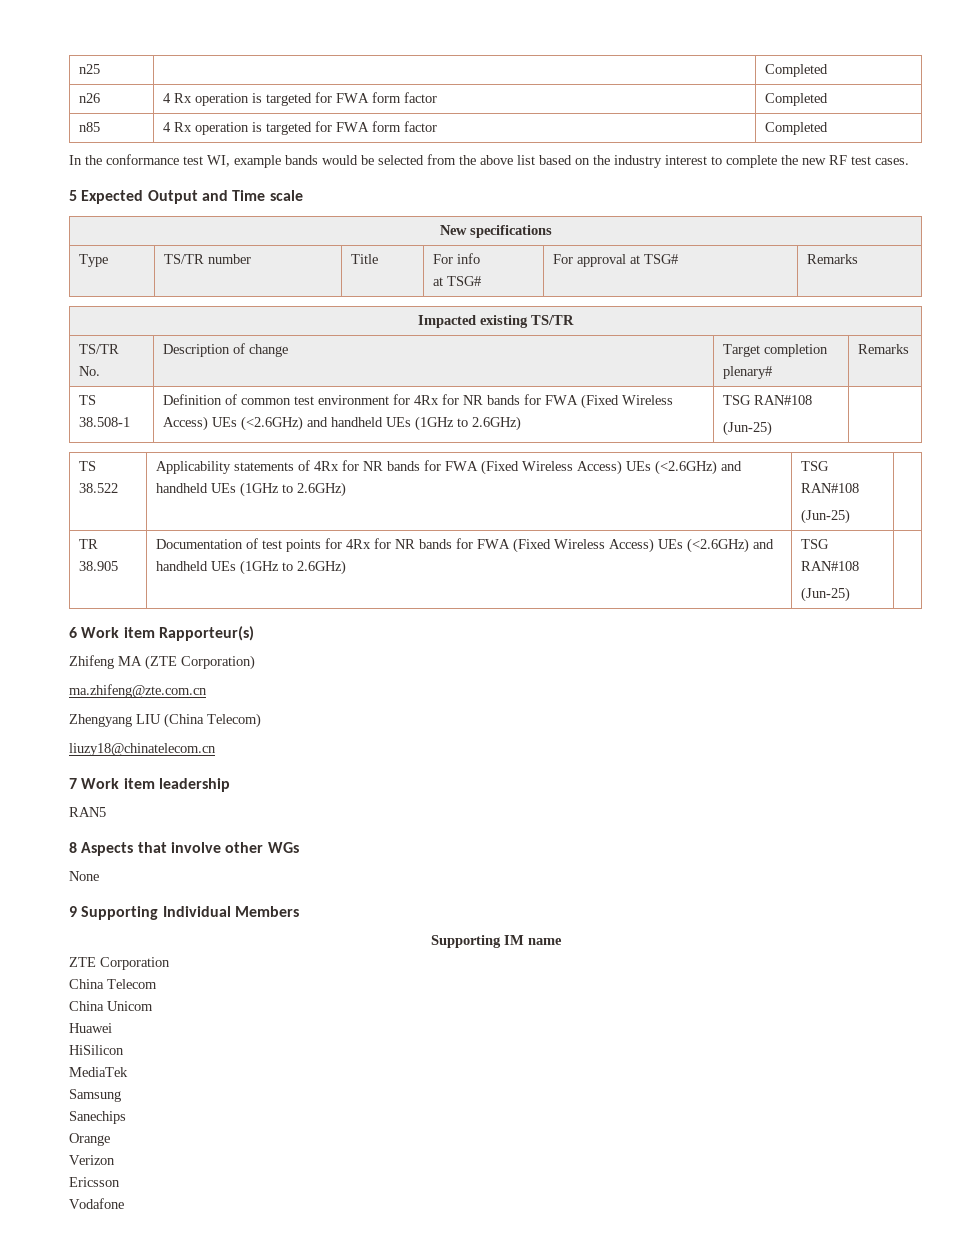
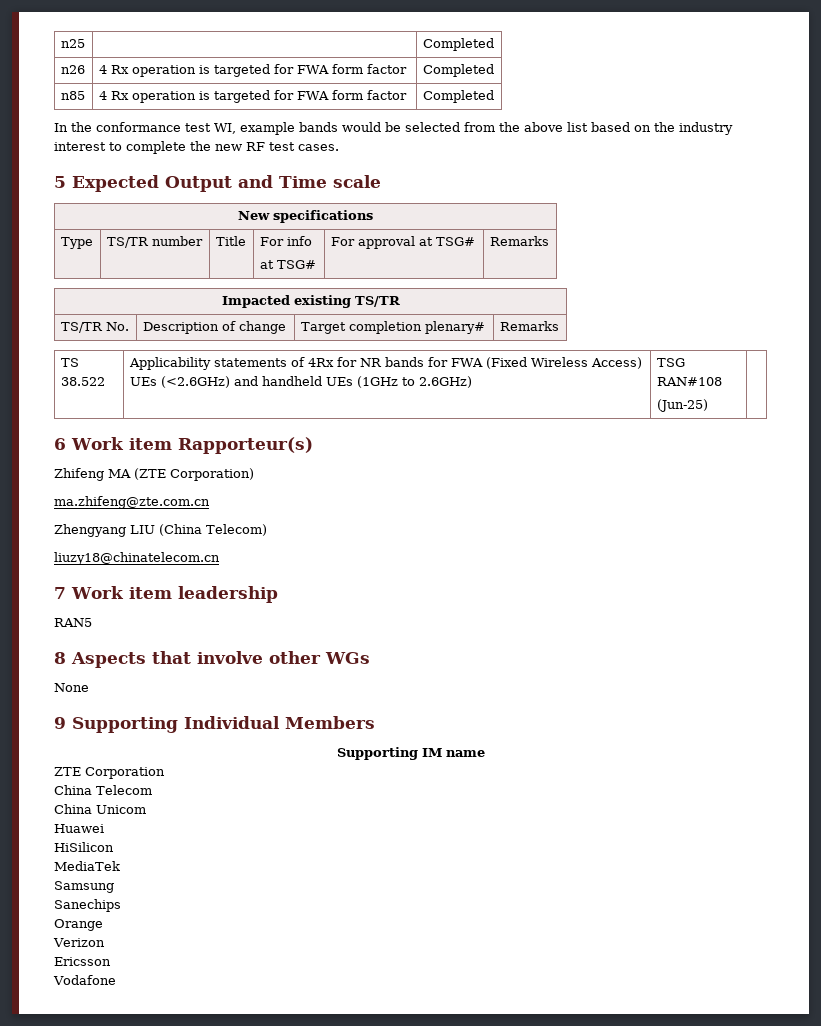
- TS 38.508-1 | Definition of common test environment for 4Rx for NR bands for FWA (Fixed Wireless Access) UEs (<2.6GHz) and handheld UEs (1GHz to 2.6GHz) | TSG RAN#108
- (Jun-25) |
- TR 38.905 | Documentation of test points for 4Rx for NR bands for FWA (Fixed Wireless Access) UEs (<2.6GHz) and handheld UEs (1GHz to 2.6GHz) | TSG RAN#108
- (Jun-25) |

